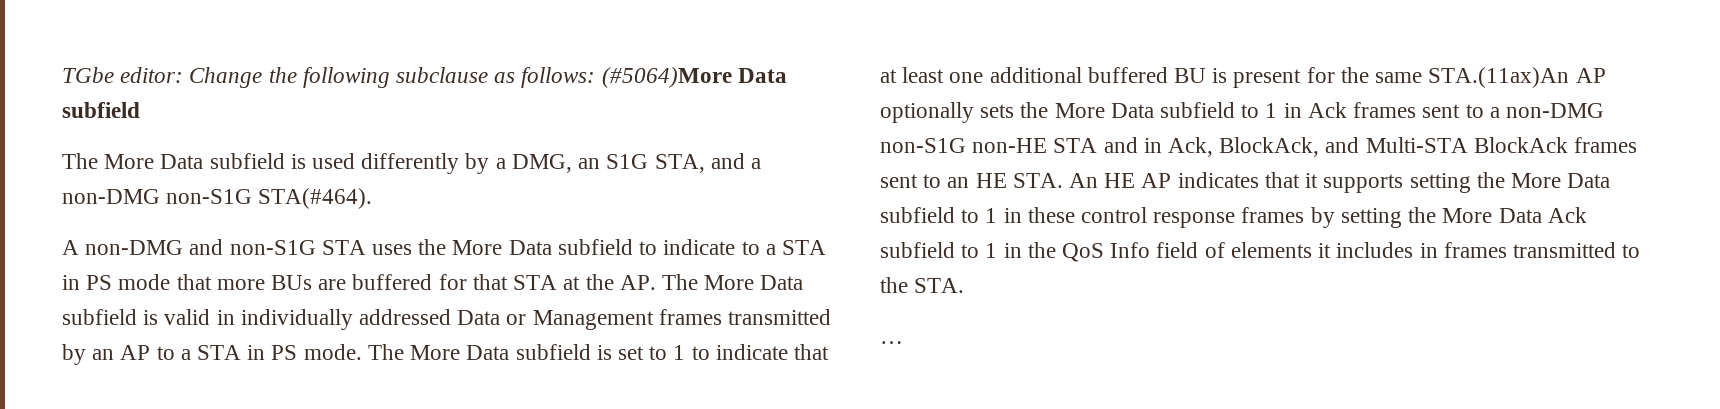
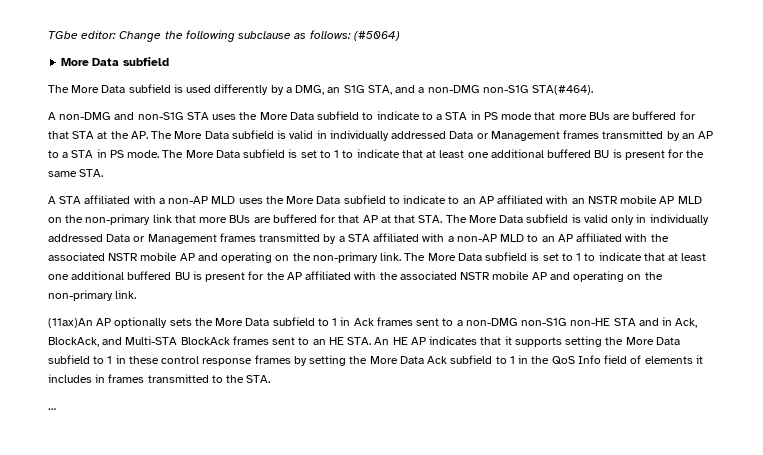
- TGbe editor: Change the following subclause as follows: (#5064)More Data subfield
+ TGbe editor: Change the following subclause as follows: (#5064)
+ More Data subfield
- The More Data subfield is set to 1 to indicate that at least one additional buffered BU is present for the same STA.(11ax)An AP optionally sets the More Data subfield to 1 in Ack frames sent to a non-DMG non-S1G non-HE STA and in Ack, BlockAck, and Multi-STA BlockAck frames sent to an HE STA. An HE AP indicates that it supports setting the More Data subfield to 1 in these control response frames by setting the More Data Ack subfield to 1 in the QoS Info field of elements it includes in frames transmitted to the STA.
+ The More Data subfield is set to 1 to indicate that at least one additional buffered BU is present for the same STA.
+ A STA affiliated with a non-AP MLD uses the More Data subfield to indicate to an AP affiliated with an NSTR mobile AP MLD on the non-primary link that more BUs are buffered for that AP at that STA. The More Data subfield is valid only in individually addressed Data or Management frames transmitted by a STA affiliated with a non-AP MLD to an AP affiliated with the associated NSTR mobile AP and operating on the non-primary link. The More Data subfield is set to 1 to indicate that at least one additional buffered BU is present for the AP affiliated with the associated NSTR mobile AP and operating on the non-primary link.
+ (11ax)An AP optionally sets the More Data subfield to 1 in Ack frames sent to a non-DMG non-S1G non-HE STA and in Ack, BlockAck, and Multi-STA BlockAck frames sent to an HE STA. An HE AP indicates that it supports setting the More Data subfield to 1 in these control response frames by setting the More Data Ack subfield to 1 in the QoS Info field of elements it includes in frames transmitted to the STA.

